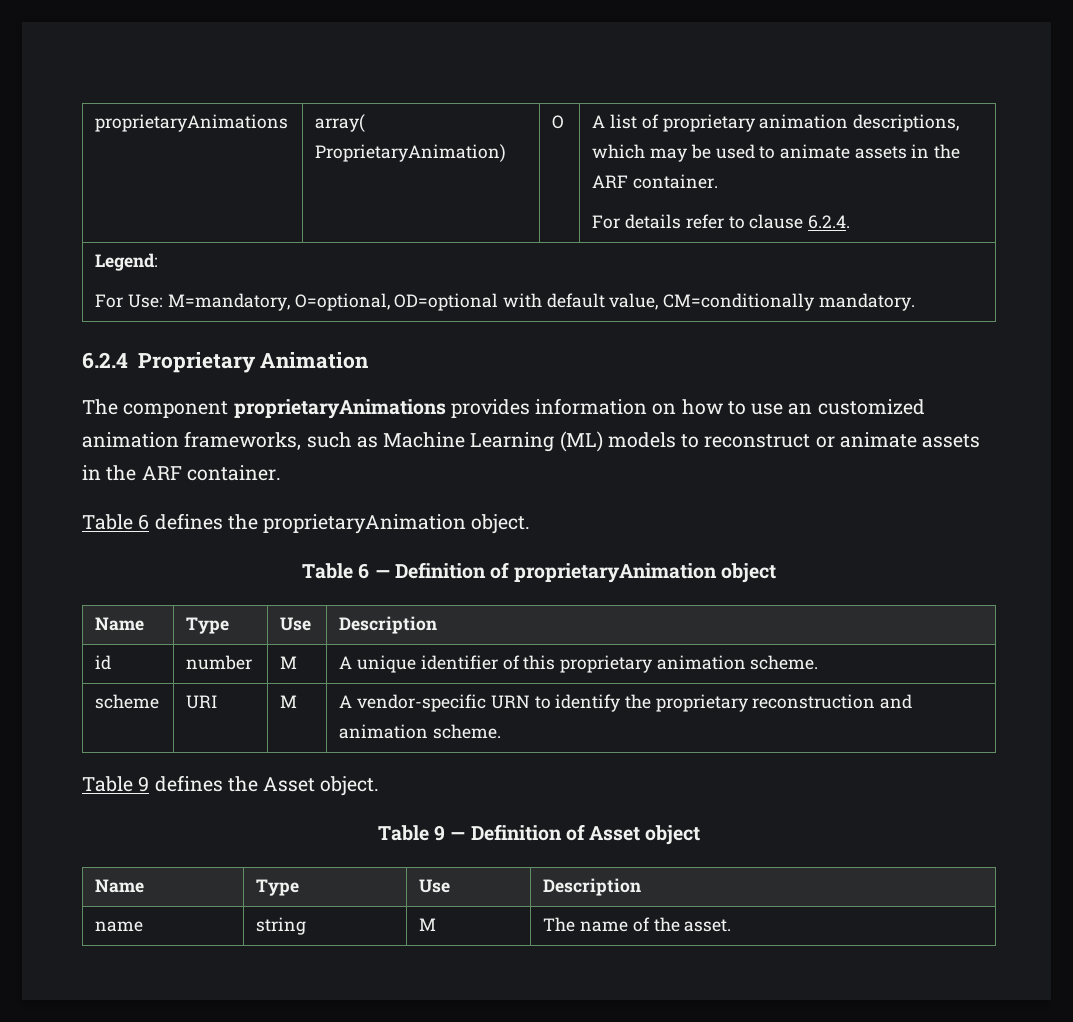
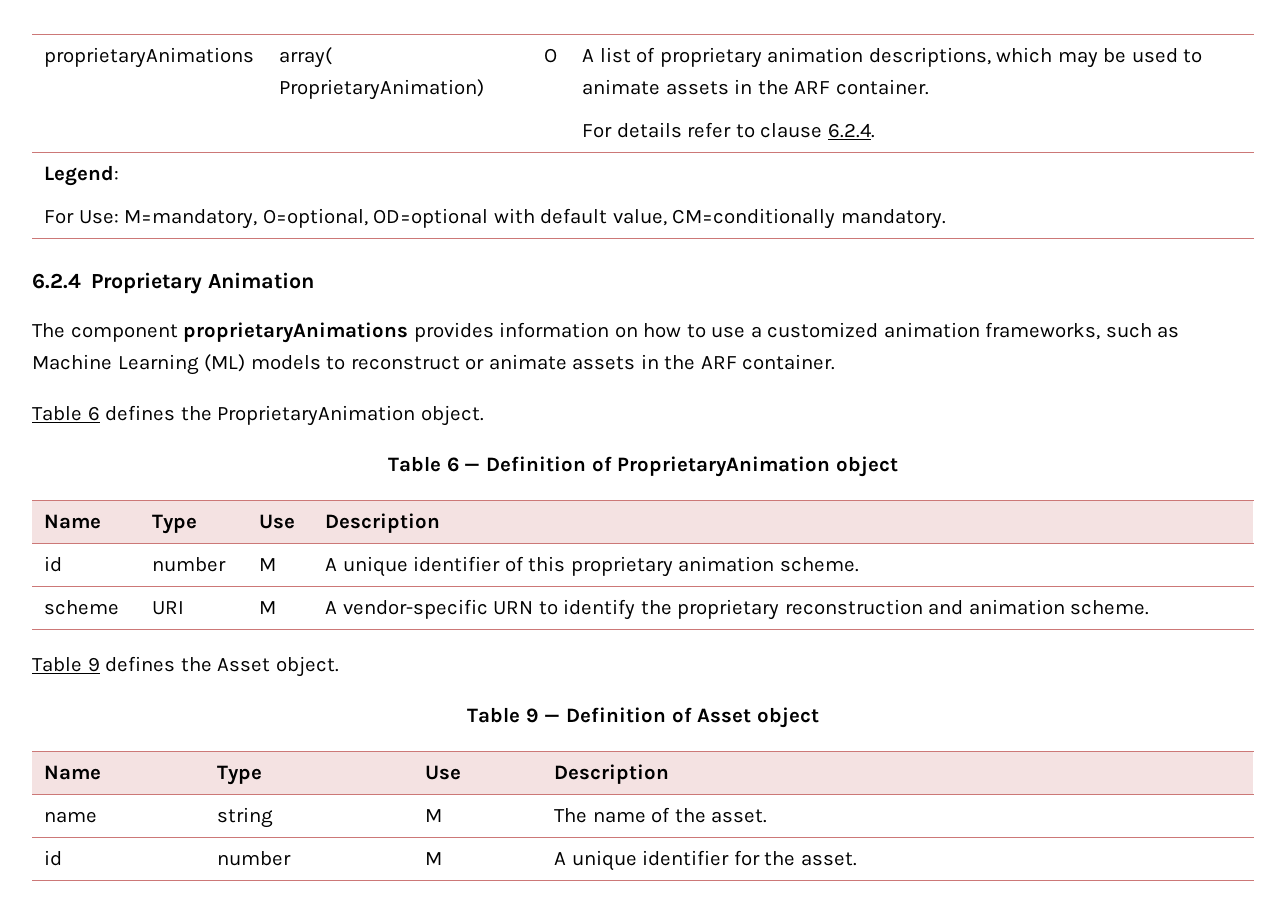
- The component proprietaryAnimations provides information on how to use an customized animation frameworks, such as Machine Learning (ML) models to reconstruct or animate assets in the ARF container.
+ The component proprietaryAnimations provides information on how to use a customized animation frameworks, such as Machine Learning (ML) models to reconstruct or animate assets in the ARF container.
- Table 6 defines the proprietaryAnimation object.
+ Table 6 defines the ProprietaryAnimation object.
- Table 6 — Definition of proprietaryAnimation object
+ Table 6 — Definition of ProprietaryAnimation object
+ id | number | M | A unique identifier for the asset.

